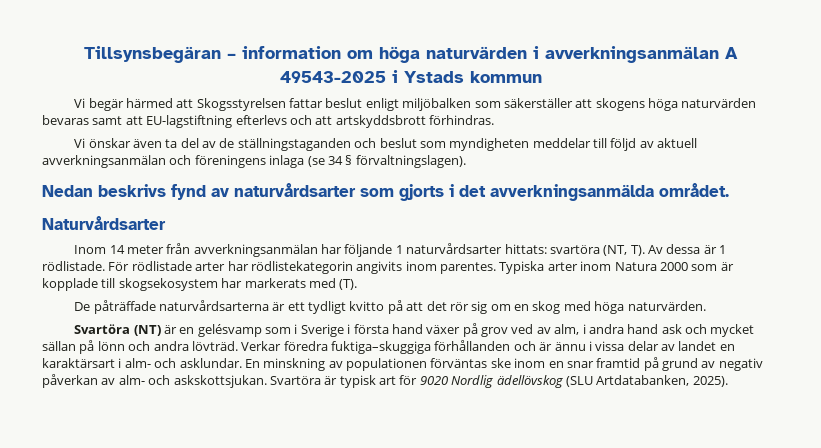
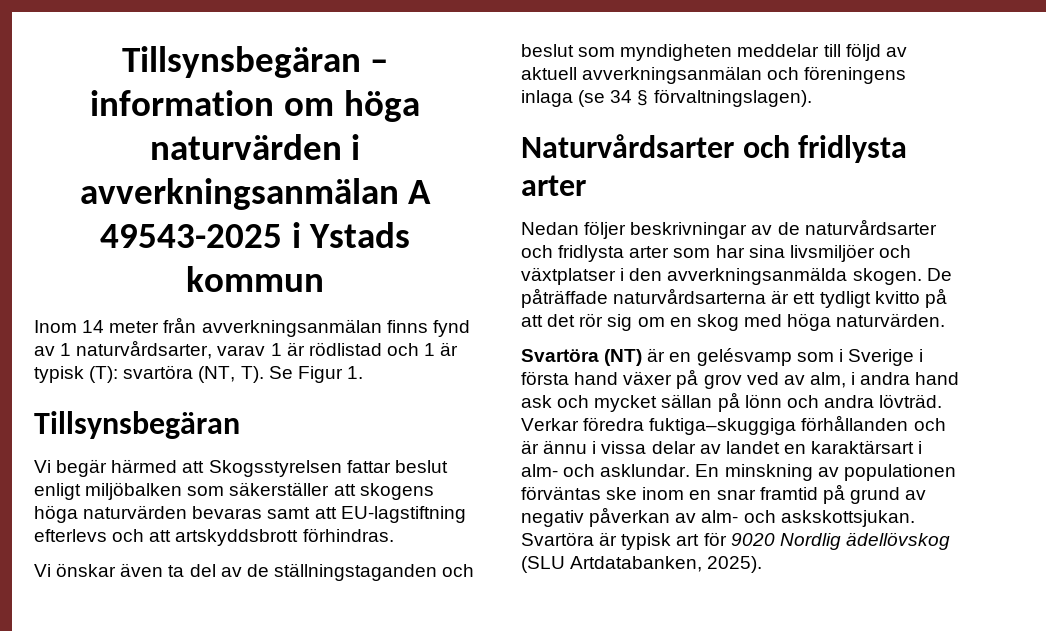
+ Inom 14 meter från avverkningsanmälan finns fynd av 1 naturvårdsarter, varav 1 är rödlistad och 1 är typisk (T): svartöra (NT, T). Se Figur 1.
+ Tillsynsbegäran
- Nedan beskrivs fynd av naturvårdsarter som gjorts i det avverkningsanmälda området.
- Naturvårdsarter
- Inom 14 meter från avverkningsanmälan har följande 1 naturvårdsarter hittats: svartöra (NT, T). Av dessa är 1 rödlistade. För rödlistade arter har rödlistekategorin angivits inom parentes. Typiska arter inom Natura 2000 som är kopplade till skogsekosystem har markerats med (T).
- De påträffade naturvårdsarterna är ett tydligt kvitto på att det rör sig om en skog med höga naturvärden.
+ Naturvårdsarter och fridlysta arter
+ Nedan följer beskrivningar av de naturvårdsarter och fridlysta arter som har sina livsmiljöer och växtplatser i den avverkningsanmälda skogen. De påträffade naturvårdsarterna är ett tydligt kvitto på att det rör sig om en skog med höga naturvärden.

